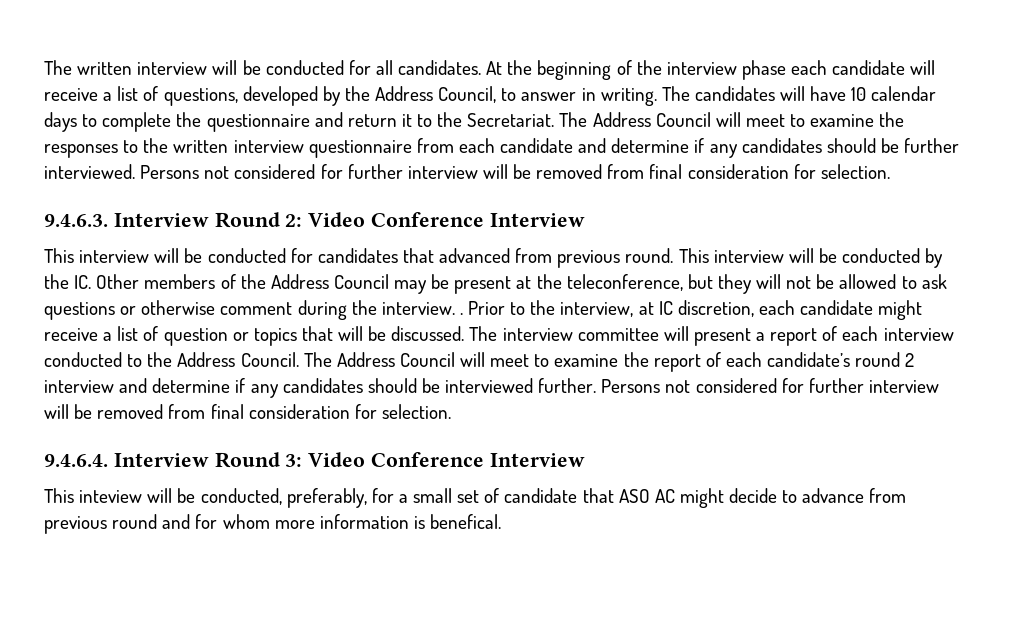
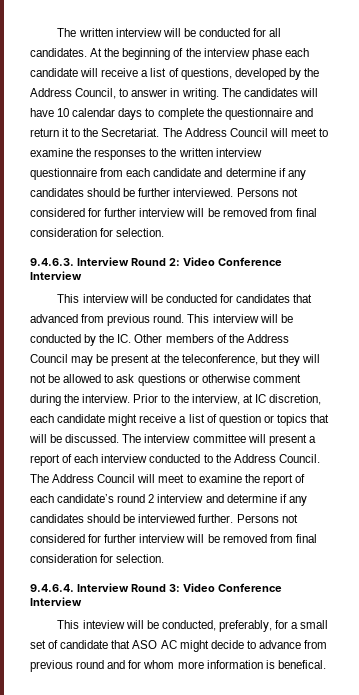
- This interview will be conducted by the IC. Other members of the Address Council may be present at the teleconference, but they will not be allowed to ask questions or otherwise comment during the interview. .
+ This interview will be conducted by the IC. Other members of the Address Council may be present at the teleconference, but they will not be allowed to ask questions or otherwise comment during the interview.

